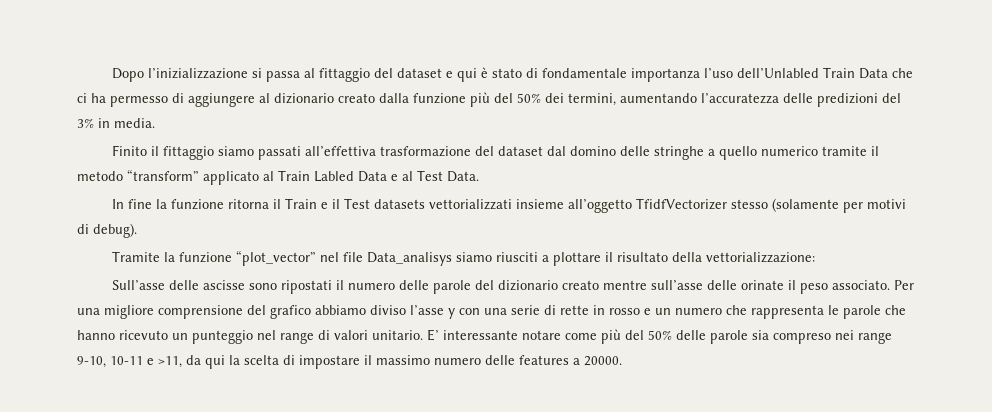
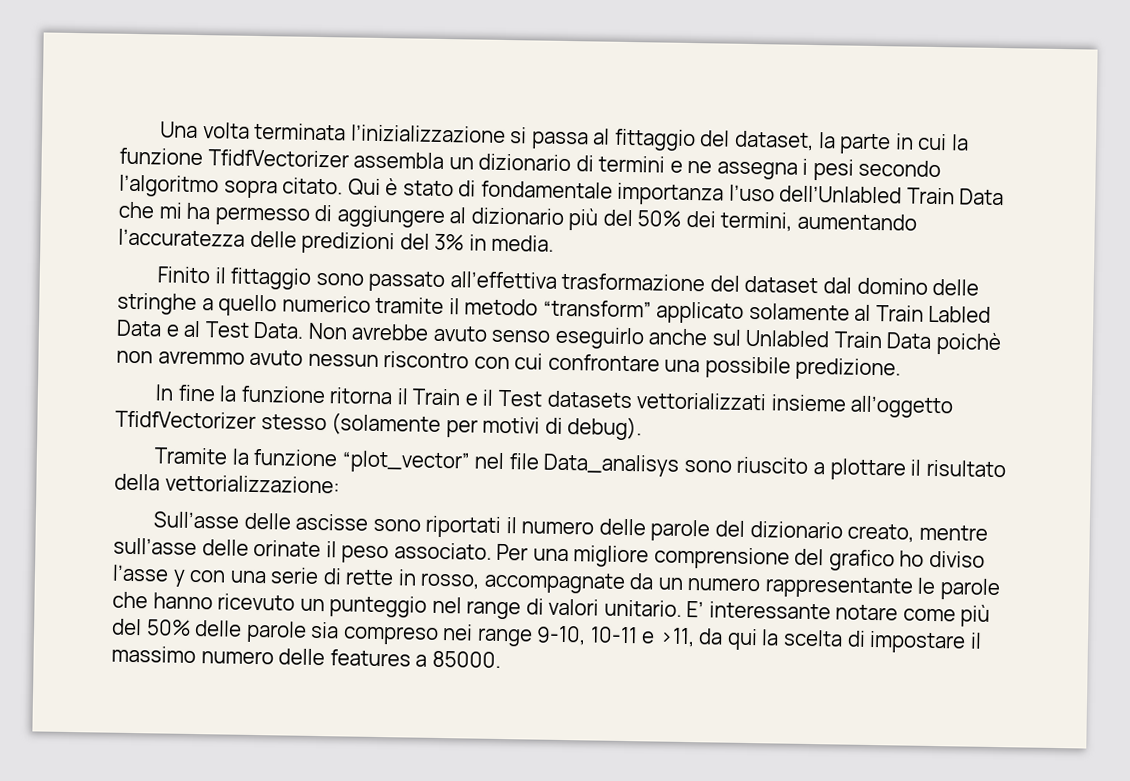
- Dopo l’inizializzazione si passa al fittaggio del dataset e qui è stato di fondamentale importanza l’uso dell’Unlabled Train Data che ci ha permesso di aggiungere al dizionario creato dalla funzione più del 50% dei termini, aumentando l’accuratezza delle predizioni del 3% in media.
+ Una volta terminata l’inizializzazione si passa al fittaggio del dataset, la parte in cui la funzione TfidfVectorizer assembla un dizionario di termini e ne assegna i pesi secondo l’algoritmo sopra citato. Qui è stato di fondamentale importanza l’uso dell’Unlabled Train Data che mi ha permesso di aggiungere al dizionario più del 50% dei termini, aumentando l’accuratezza delle predizioni del 3% in media.
- Finito il fittaggio siamo passati all’effettiva trasformazione del dataset dal domino delle stringhe a quello numerico tramite il metodo “transform” applicato al Train Labled Data e al Test Data.
+ Finito il fittaggio sono passato all’effettiva trasformazione del dataset dal domino delle stringhe a quello numerico tramite il metodo “transform” applicato solamente al Train Labled Data e al Test Data. Non avrebbe avuto senso eseguirlo anche sul Unlabled Train Data poichè non avremmo avuto nessun riscontro con cui confrontare una possibile predizione.
- Tramite la funzione “plot_vector” nel file Data_analisys siamo riusciti a plottare il risultato della vettorializzazione:
+ Tramite la funzione “plot_vector” nel file Data_analisys sono riuscito a plottare il risultato della vettorializzazione:
- Sull’asse delle ascisse sono ripostati il numero delle parole del dizionario creato mentre sull’asse delle orinate il peso associato.
+ Sull’asse delle ascisse sono riportati il numero delle parole del dizionario creato, mentre sull’asse delle orinate il peso associato.
- Per una migliore comprensione del grafico abbiamo diviso l’asse y con una serie di rette in rosso e un numero che rappresenta le parole che hanno ricevuto un punteggio nel range di valori unitario.
+ Per una migliore comprensione del grafico ho diviso l’asse y con una serie di rette in rosso, accompagnate da un numero rappresentante le parole che hanno ricevuto un punteggio nel range di valori unitario.
- E’ interessante notare come più del 50% delle parole sia compreso nei range 9-10, 10-11 e >11, da qui la scelta di impostare il massimo numero delle features a 20000.
+ E’ interessante notare come più del 50% delle parole sia compreso nei range 9-10, 10-11 e >11, da qui la scelta di impostare il massimo numero delle features a 85000.

